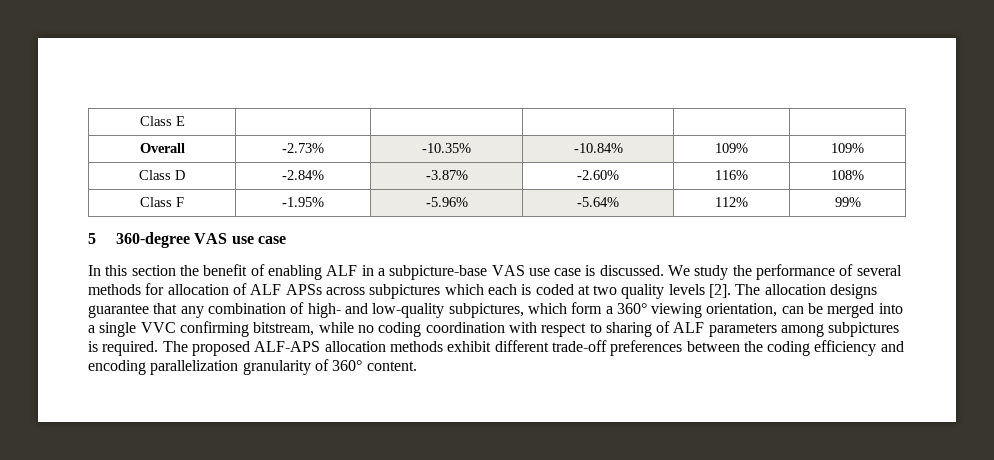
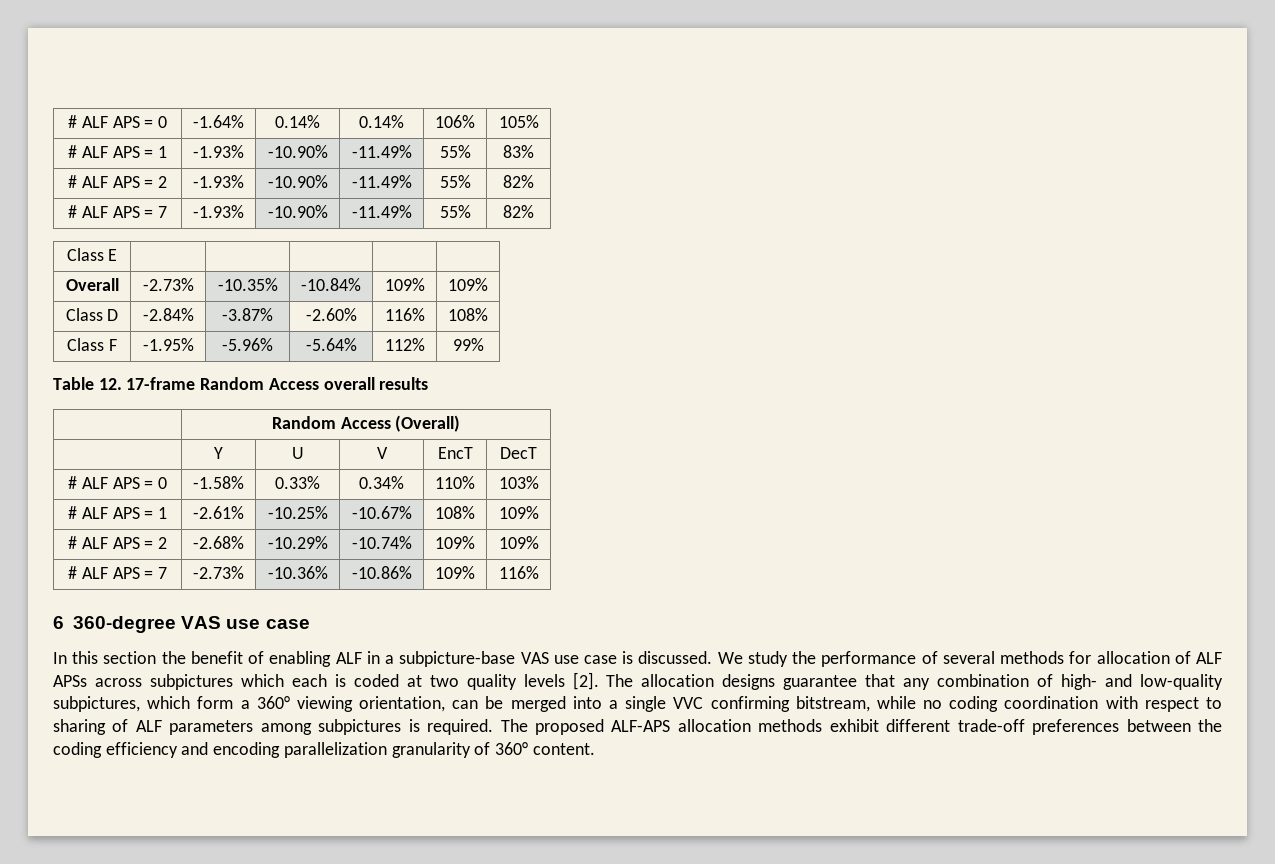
+ # ALF APS = 0 | -1.64% | 0.14% | 0.14% | 106% | 105%
+ # ALF APS = 1 | -1.93% | -10.90% | -11.49% | 55% | 83%
+ # ALF APS = 2 | -1.93% | -10.90% | -11.49% | 55% | 82%
+ # ALF APS = 7 | -1.93% | -10.90% | -11.49% | 55% | 82%
- 5 360-degree VAS use case
+ Table 12. 17-frame Random Access overall results
+ | Random Access (Overall)
+ | Y | U | V | EncT | DecT
+ # ALF APS = 0 | -1.58% | 0.33% | 0.34% | 110% | 103%
+ # ALF APS = 1 | -2.61% | -10.25% | -10.67% | 108% | 109%
+ # ALF APS = 2 | -2.68% | -10.29% | -10.74% | 109% | 109%
+ # ALF APS = 7 | -2.73% | -10.36% | -10.86% | 109% | 116%
+ 6 360-degree VAS use case

